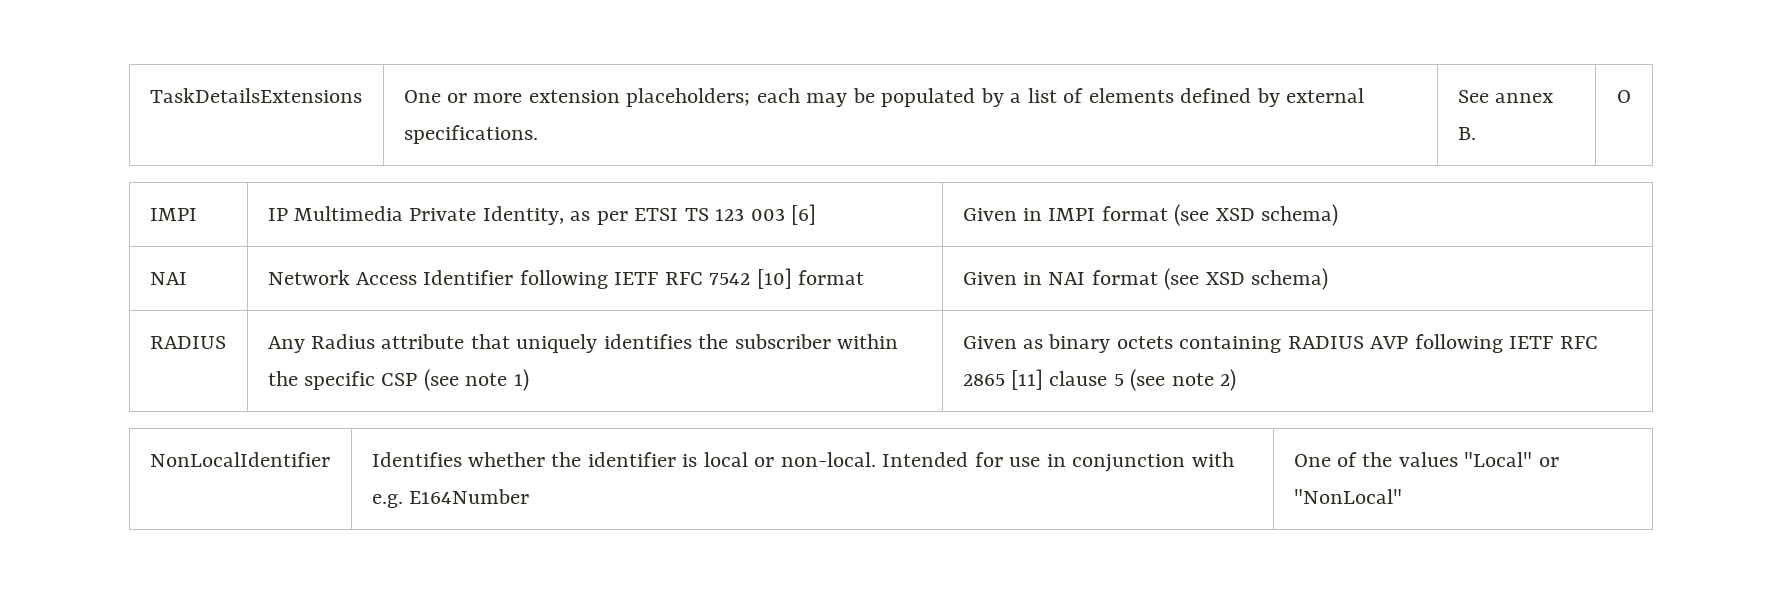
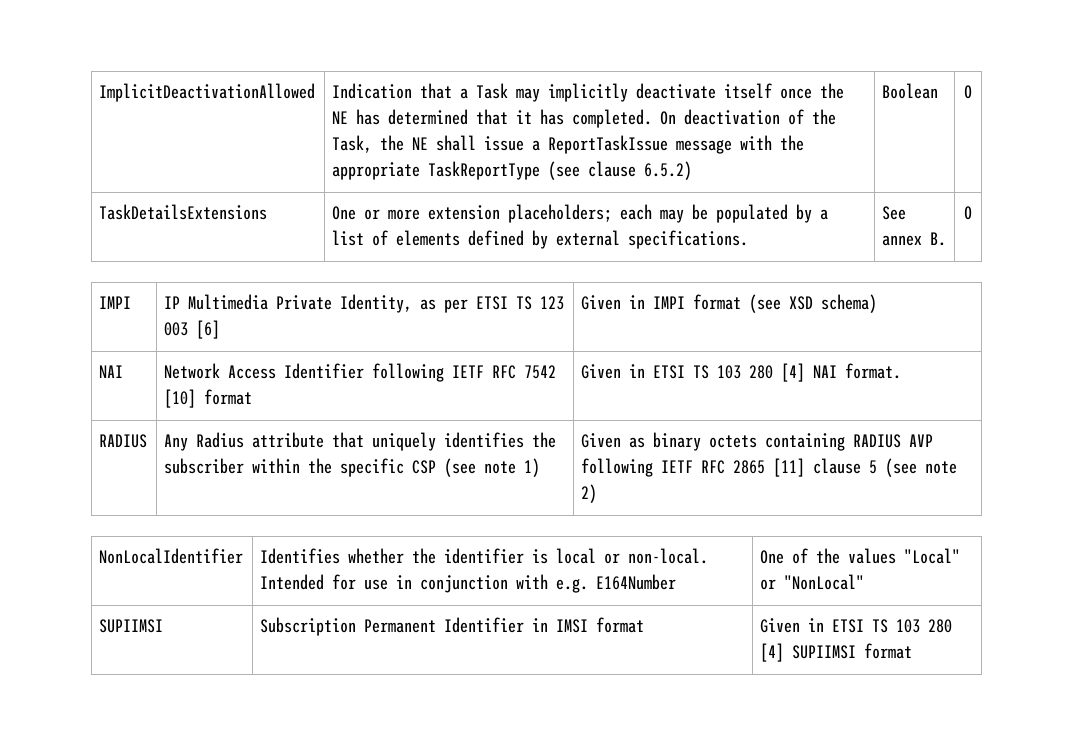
+ ImplicitDeactivationAllowed | Indication that a Task may implicitly deactivate itself once the NE has determined that it has completed. On deactivation of the Task, the NE shall issue a ReportTaskIssue message with the appropriate TaskReportType (see clause 6.5.2) | Boolean | O
- NAI | Network Access Identifier following IETF RFC 7542 [10] format | Given in NAI format (see XSD schema)
+ NAI | Network Access Identifier following IETF RFC 7542 [10] format | Given in ETSI TS 103 280 [4] NAI format.
+ SUPIIMSI | Subscription Permanent Identifier in IMSI format | Given in ETSI TS 103 280 [4] SUPIIMSI format

